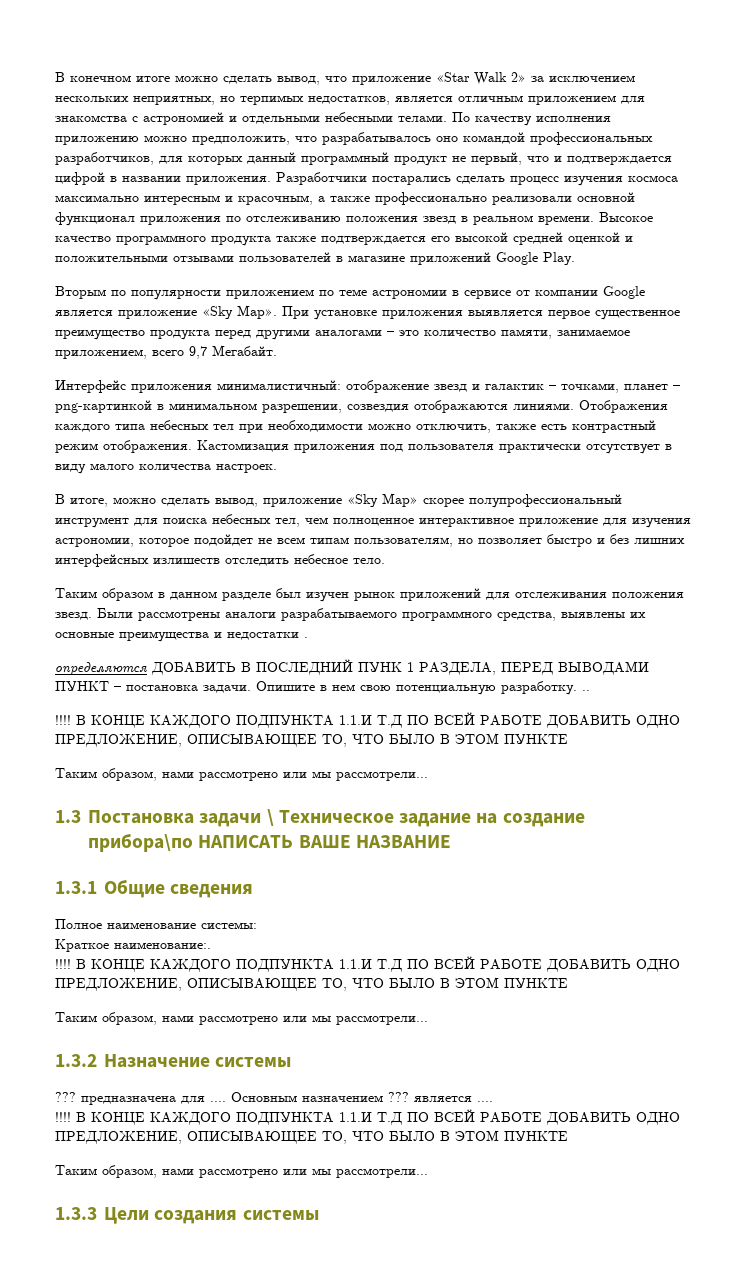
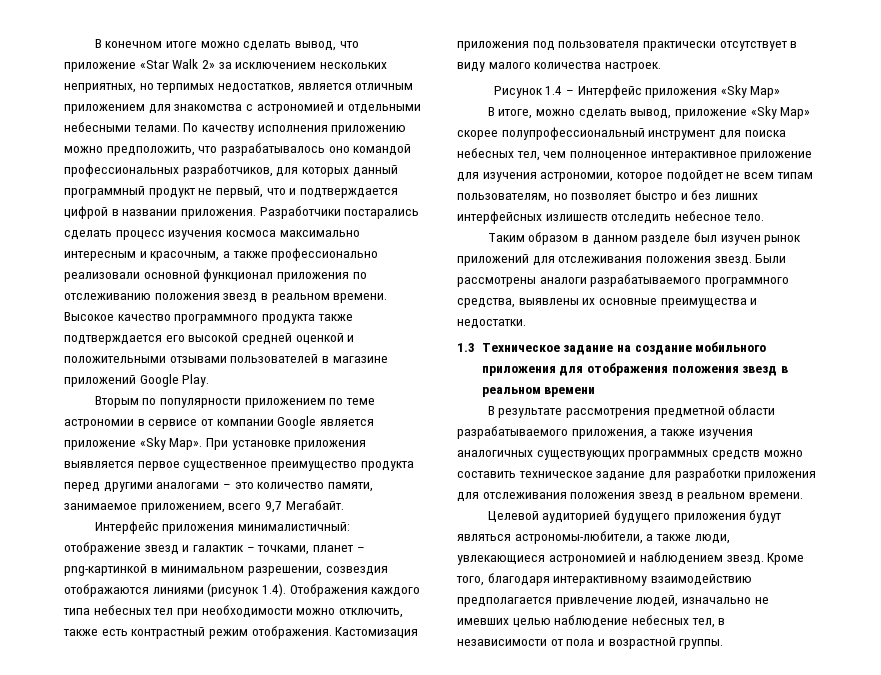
- Интерфейс приложения минималистичный: отображение звезд и галактик – точками, планет – png-картинкой в минимальном разрешении, созвездия отображаются линиями. Отображения каждого типа небесных тел при необходимости можно отключить, также есть контрастный режим отображения.
+ Интерфейс приложения минималистичный: отображение звезд и галактик – точками, планет – png-картинкой в минимальном разрешении, созвездия отображаются линиями (рисунок 1.4). Отображения каждого типа небесных тел при необходимости можно отключить, также есть контрастный режим отображения.
+ Рисунок 1.4 – Интерфейс приложения «Sky Map»
- Были рассмотрены аналоги разрабатываемого программного средства, выявлены их основные преимущества и недостатки .
- определяются ДОБАВИТЬ В ПОСЛЕДНИЙ ПУНК 1 РАЗДЕЛА, ПЕРЕД ВЫВОДАМИ ПУНКТ – постановка задачи. Опишите в нем свою потенциальную разработку. ..
- !!!! В КОНЦЕ КАЖДОГО ПОДПУНКТА 1.1.И Т.Д ПО ВСЕЙ РАБОТЕ ДОБАВИТЬ ОДНО ПРЕДЛОЖЕНИЕ, ОПИСЫВАЮЩЕЕ ТО, ЧТО БЫЛО В ЭТОМ ПУНКТЕ
- Таким образом, нами рассмотрено или мы рассмотрели...
- 1.3 Постановка задачи \ Техническое задание на создание прибора\по НАПИСАТЬ ВАШЕ НАЗВАНИЕ
- 1.3.1 Общие сведения
- Полное наименование системы:
- Краткое наименование:.
- !!!! В КОНЦЕ КАЖДОГО ПОДПУНКТА 1.1.И Т.Д ПО ВСЕЙ РАБОТЕ ДОБАВИТЬ ОДНО ПРЕДЛОЖЕНИЕ, ОПИСЫВАЮЩЕЕ ТО, ЧТО БЫЛО В ЭТОМ ПУНКТЕ
- Таким образом, нами рассмотрено или мы рассмотрели...
- 1.3.2 Назначение системы
- ??? предназначена для .... Основным назначением ??? является ....
- !!!! В КОНЦЕ КАЖДОГО ПОДПУНКТА 1.1.И Т.Д ПО ВСЕЙ РАБОТЕ ДОБАВИТЬ ОДНО ПРЕДЛОЖЕНИЕ, ОПИСЫВАЮЩЕЕ ТО, ЧТО БЫЛО В ЭТОМ ПУНКТЕ
- Таким образом, нами рассмотрено или мы рассмотрели...
- 1.3.3 Цели создания системы
+ Были рассмотрены аналоги разрабатываемого программного средства, выявлены их основные преимущества и недостатки.
+ 1.3 Техническое задание на создание мобильного приложения для отображения положения звезд в реальном времени
+ В результате рассмотрения предметной области разрабатываемого приложения, а также изучения аналогичных существующих программных средств можно составить техническое задание для разработки приложения для отслеживания положения звезд в реальном времени.
+ Целевой аудиторией будущего приложения будут являться астрономы-любители, а также люди, увлекающиеся астрономией и наблюдением звезд. Кроме того, благодаря интерактивному взаимодействию предполагается привлечение людей, изначально не имевших целью наблюдение небесных тел, в независимости от пола и возрастной группы.

